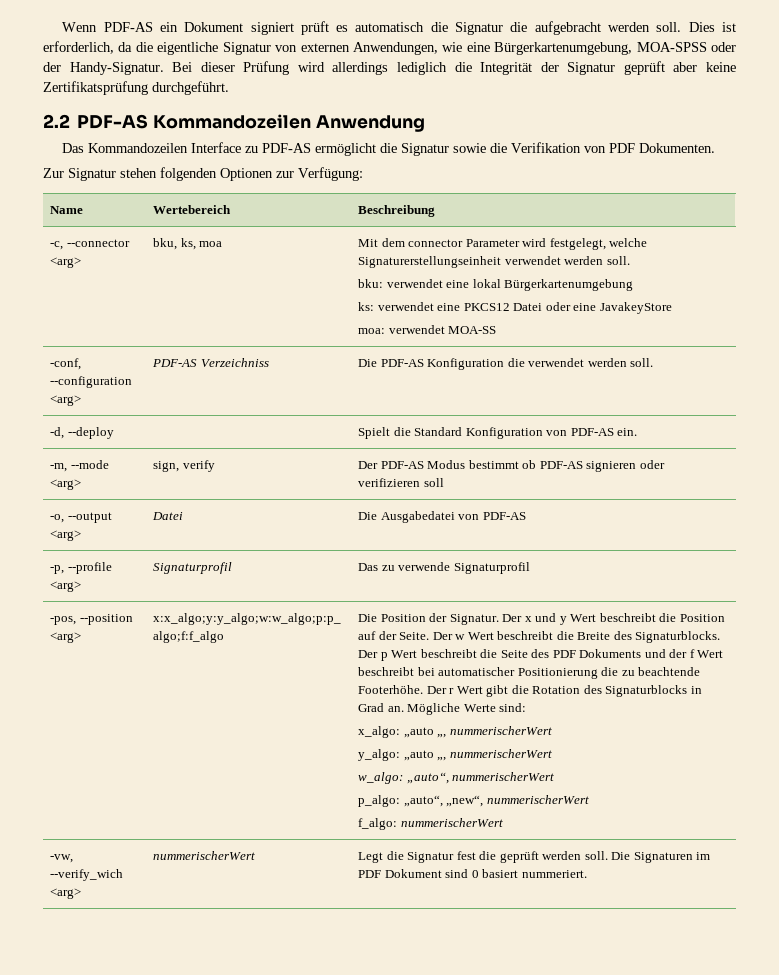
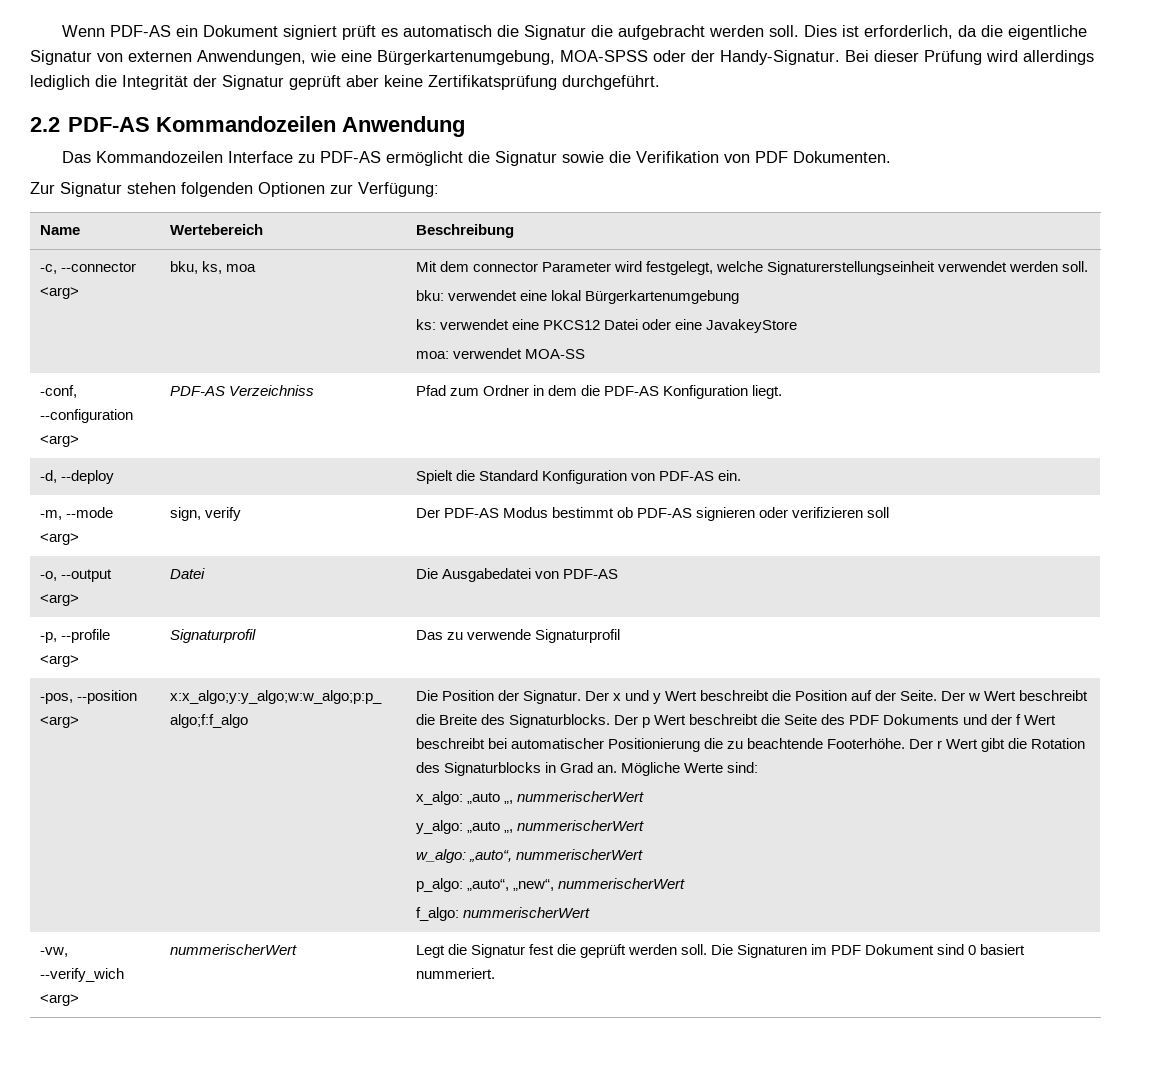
- -conf, --configuration <arg> | PDF-AS Verzeichniss | Die PDF-AS Konfiguration die verwendet werden soll.
+ -conf, --configuration <arg> | PDF-AS Verzeichniss | Pfad zum Ordner in dem die PDF-AS Konfiguration liegt.

